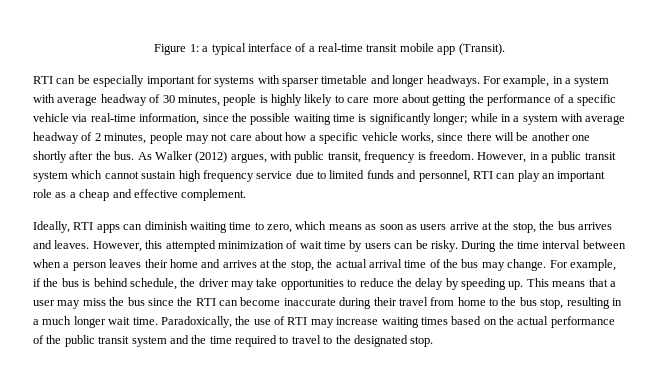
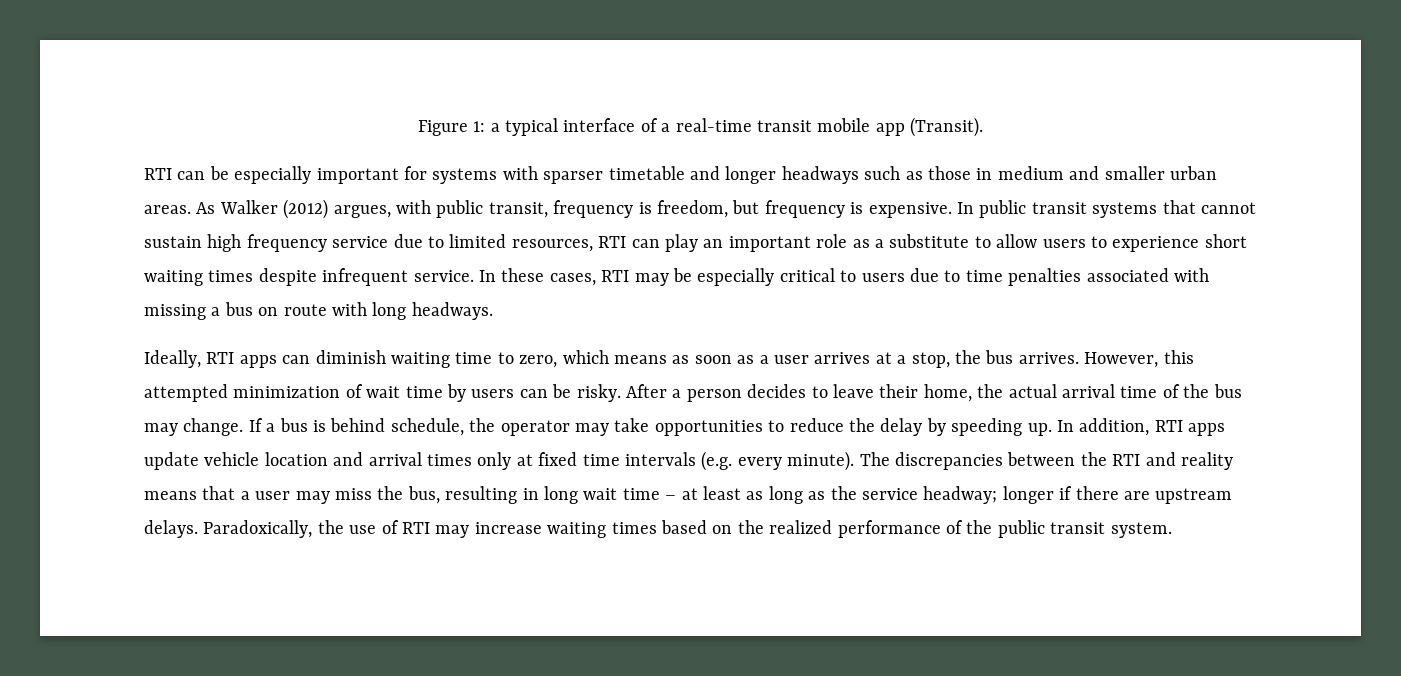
- RTI can be especially important for systems with sparser timetable and longer headways. For example, in a system with average headway of 30 minutes, people is highly likely to care more about getting the performance of a specific vehicle via real-time information, since the possible waiting time is significantly longer; while in a system with average headway of 2 minutes, people may not care about how a specific vehicle works, since there will be another one shortly after the bus.
+ RTI can be especially important for systems with sparser timetable and longer headways such as those in medium and smaller urban areas.
- As Walker (2012) argues, with public transit, frequency is freedom. However, in a public transit system which cannot sustain high frequency service due to limited funds and personnel, RTI can play an important role as a cheap and effective complement.
+ As Walker (2012) argues, with public transit, frequency is freedom, but frequency is expensive. In public transit systems that cannot sustain high frequency service due to limited resources, RTI can play an important role as a substitute to allow users to experience short waiting times despite infrequent service. In these cases, RTI may be especially critical to users due to time penalties associated with missing a bus on route with long headways.
- Ideally, RTI apps can diminish waiting time to zero, which means as soon as users arrive at the stop, the bus arrives and leaves.
+ Ideally, RTI apps can diminish waiting time to zero, which means as soon as a user arrives at a stop, the bus arrives.
- During the time interval between when a person leaves their home and arrives at the stop, the actual arrival time of the bus may change.
+ After a person decides to leave their home, the actual arrival time of the bus may change.
- For example, if the bus is behind schedule, the driver may take opportunities to reduce the delay by speeding up.
+ If a bus is behind schedule, the operator may take opportunities to reduce the delay by speeding up.
- This means that a user may miss the bus since the RTI can become inaccurate during their travel from home to the bus stop, resulting in a much longer wait time.
+ In addition, RTI apps update vehicle location and arrival times only at fixed time intervals (e.g. every minute). The discrepancies between the RTI and reality means that a user may miss the bus, resulting in long wait time – at least as long as the service headway; longer if there are upstream delays.
- Paradoxically, the use of RTI may increase waiting times based on the actual performance of the public transit system and the time required to travel to the designated stop.
+ Paradoxically, the use of RTI may increase waiting times based on the realized performance of the public transit system.

